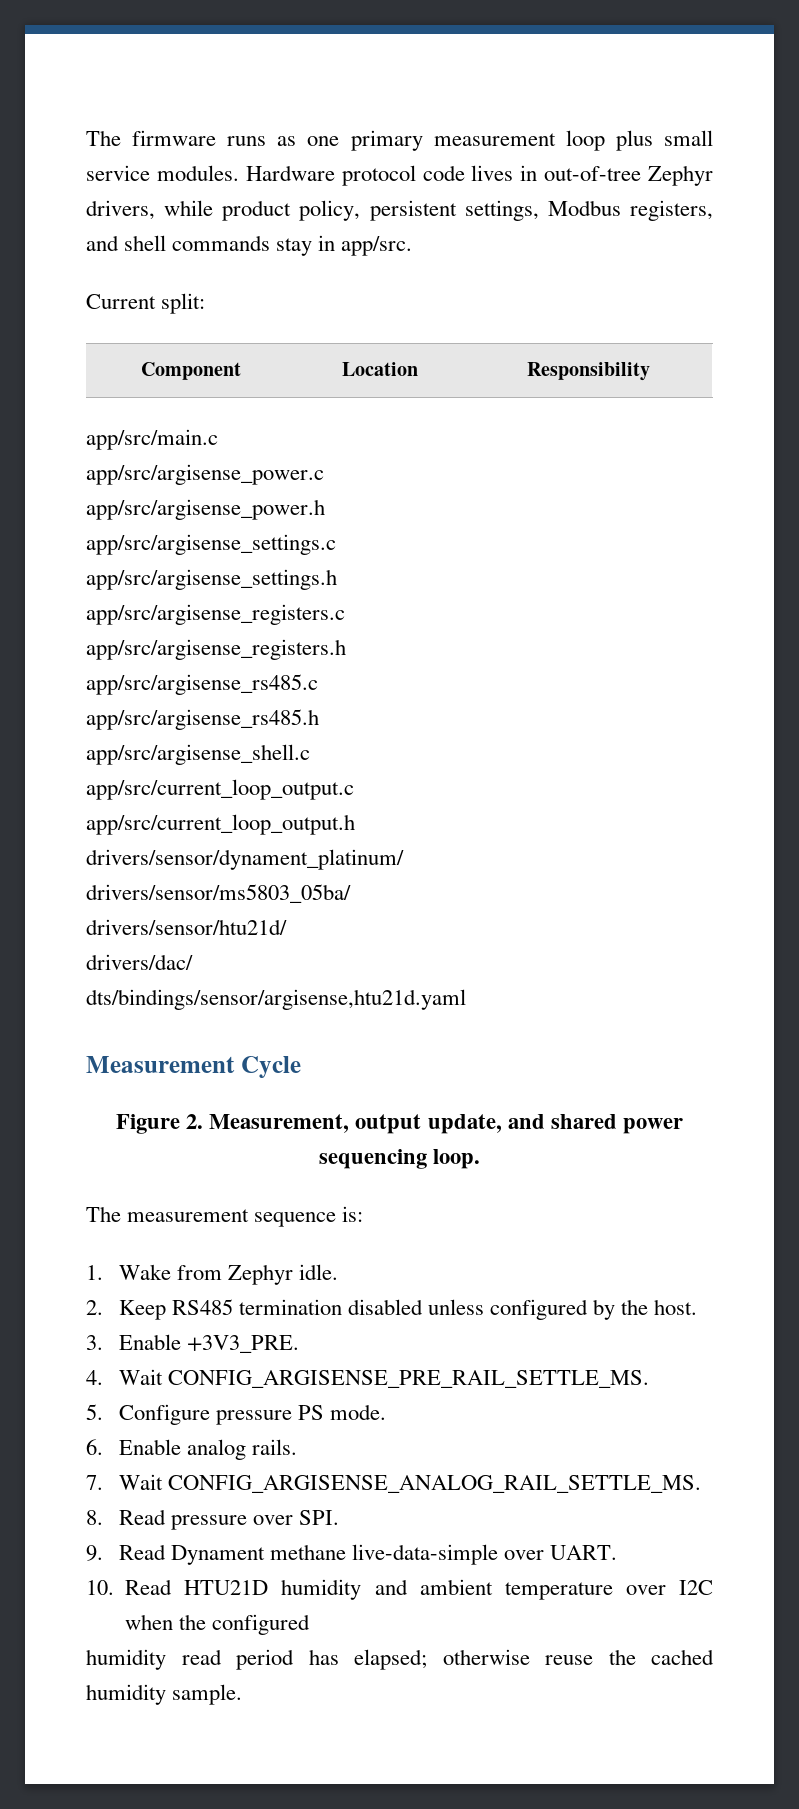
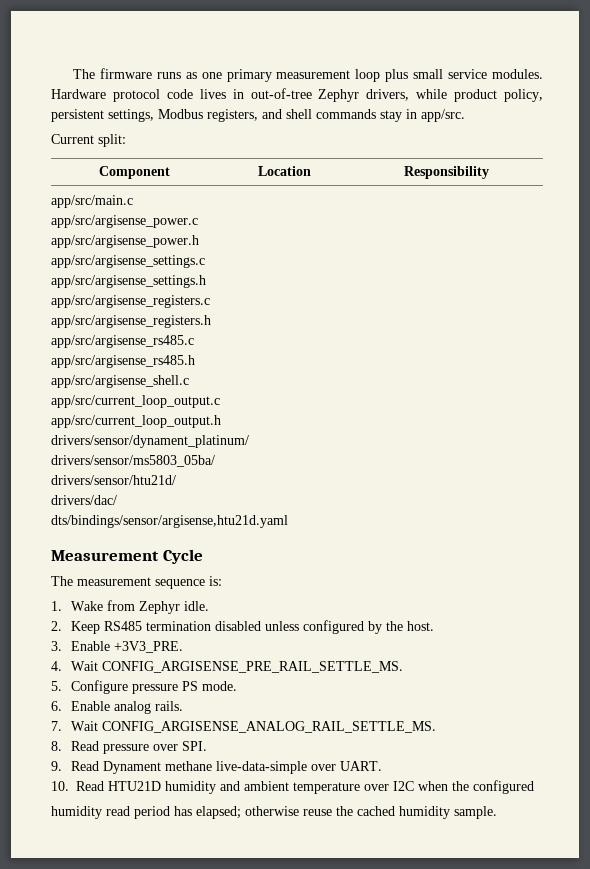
- Figure 2. Measurement, output update, and shared power sequencing loop.

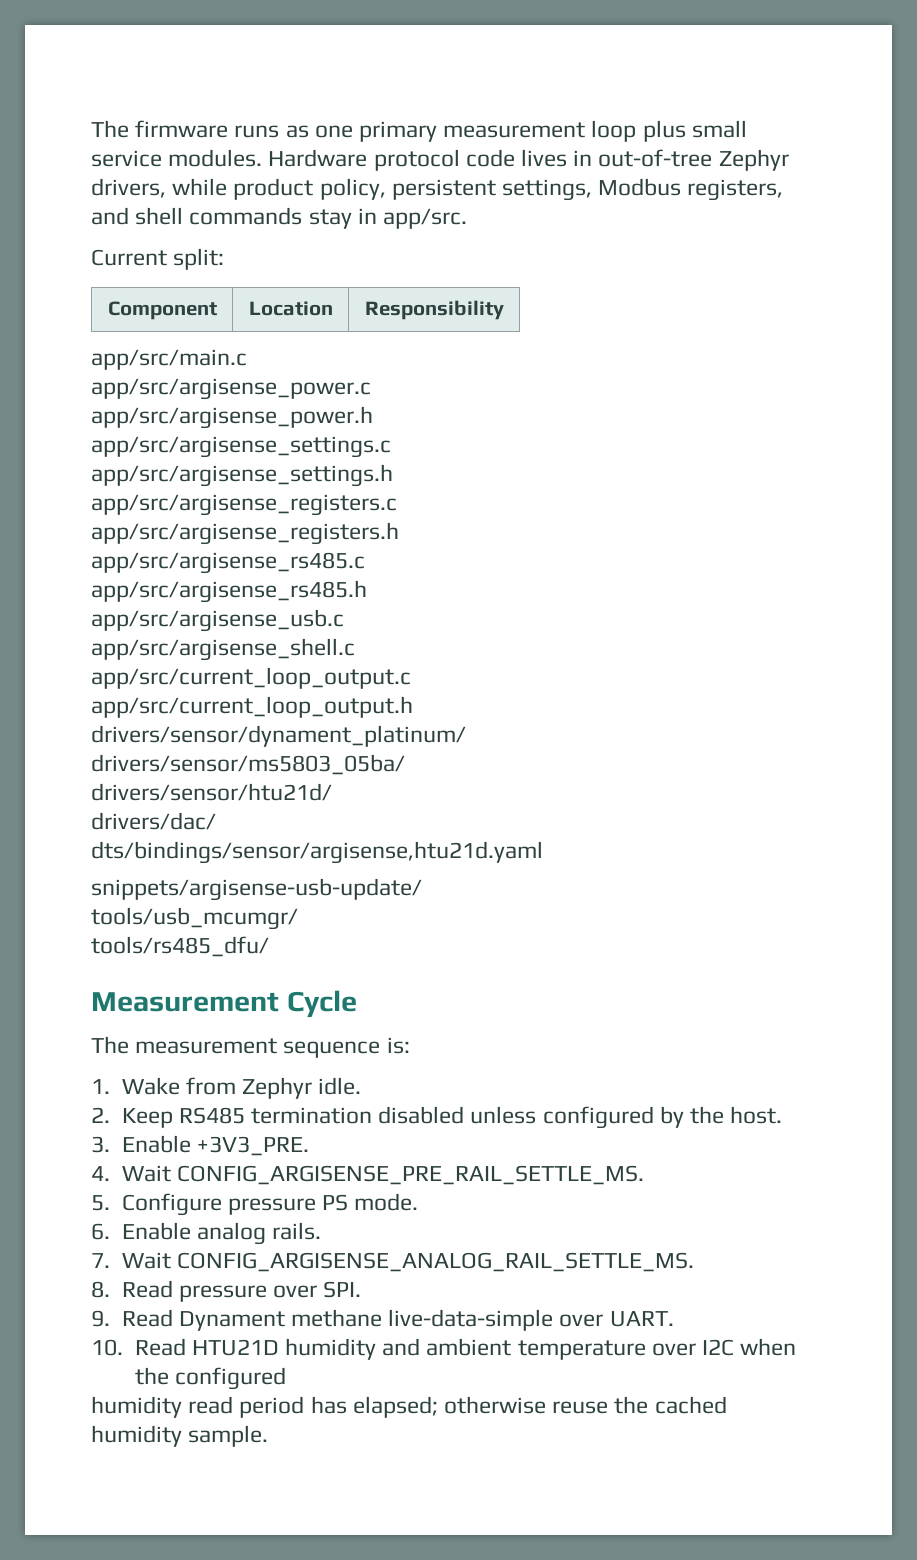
+ app/src/argisense_usb.c
+ snippets/argisense-usb-update/
+ tools/usb_mcumgr/
+ tools/rs485_dfu/

